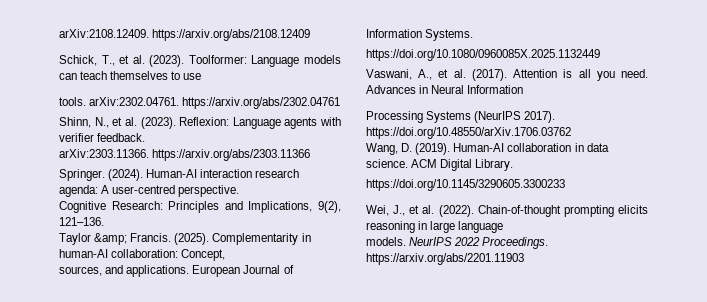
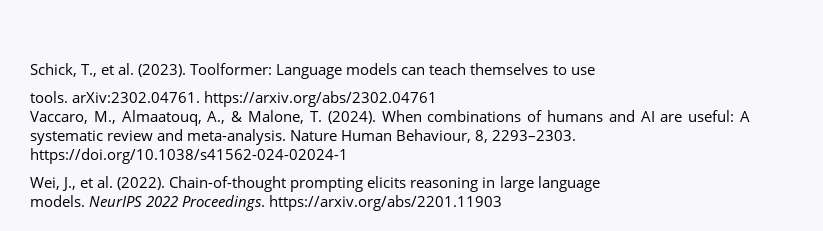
- arXiv:2108.12409. https://arxiv.org/abs/2108.12409
- Shinn, N., et al. (2023). Reflexion: Language agents with verifier feedback.
- arXiv:2303.11366. https://arxiv.org/abs/2303.11366
- Springer. (2024). Human-AI interaction research agenda: A user-centred perspective.
- Cognitive Research: Principles and Implications, 9(2), 121–136.
- Taylor &amp; Francis. (2025). Complementarity in human-AI collaboration: Concept,
- sources, and applications. European Journal of Information Systems.
- https://doi.org/10.1080/0960085X.2025.1132449
- Vaswani, A., et al. (2017). Attention is all you need. Advances in Neural Information
- Processing Systems (NeurIPS 2017). https://doi.org/10.48550/arXiv.1706.03762
- Wang, D. (2019). Human-AI collaboration in data science. ACM Digital Library.
- https://doi.org/10.1145/3290605.3300233
+ Vaccaro, M., Almaatouq, A., & Malone, T. (2024). When combinations of humans and AI are useful: A systematic review and meta-analysis. Nature Human Behaviour, 8, 2293–2303. https://doi.org/10.1038/s41562-024-02024-1

